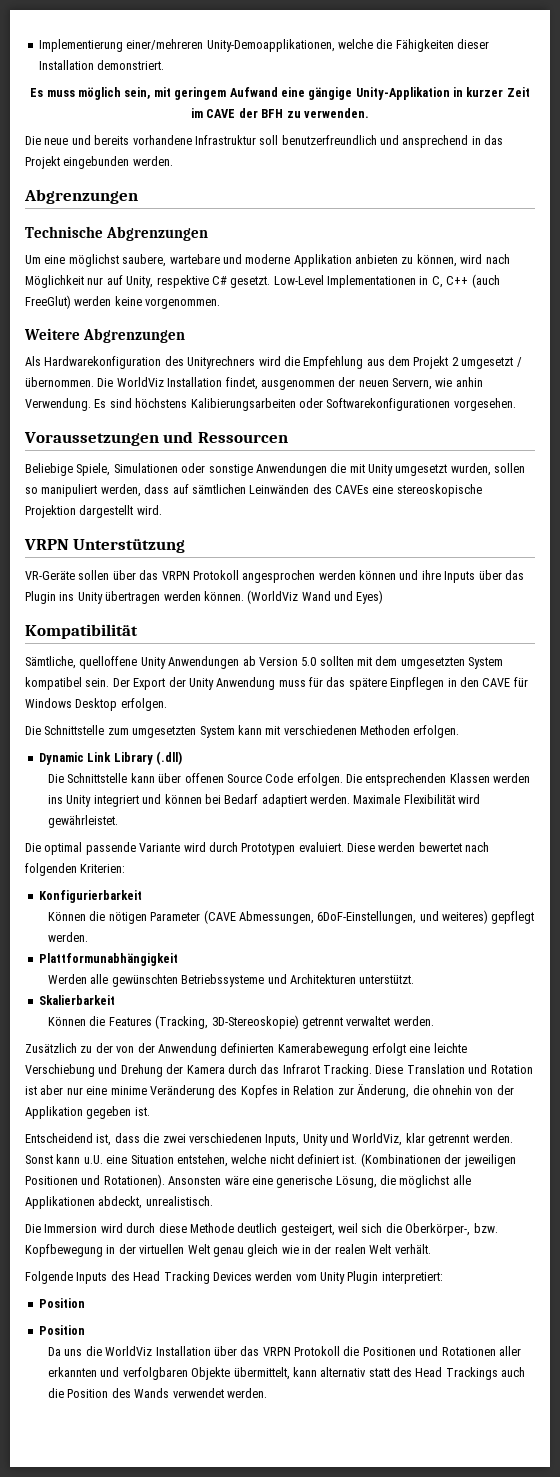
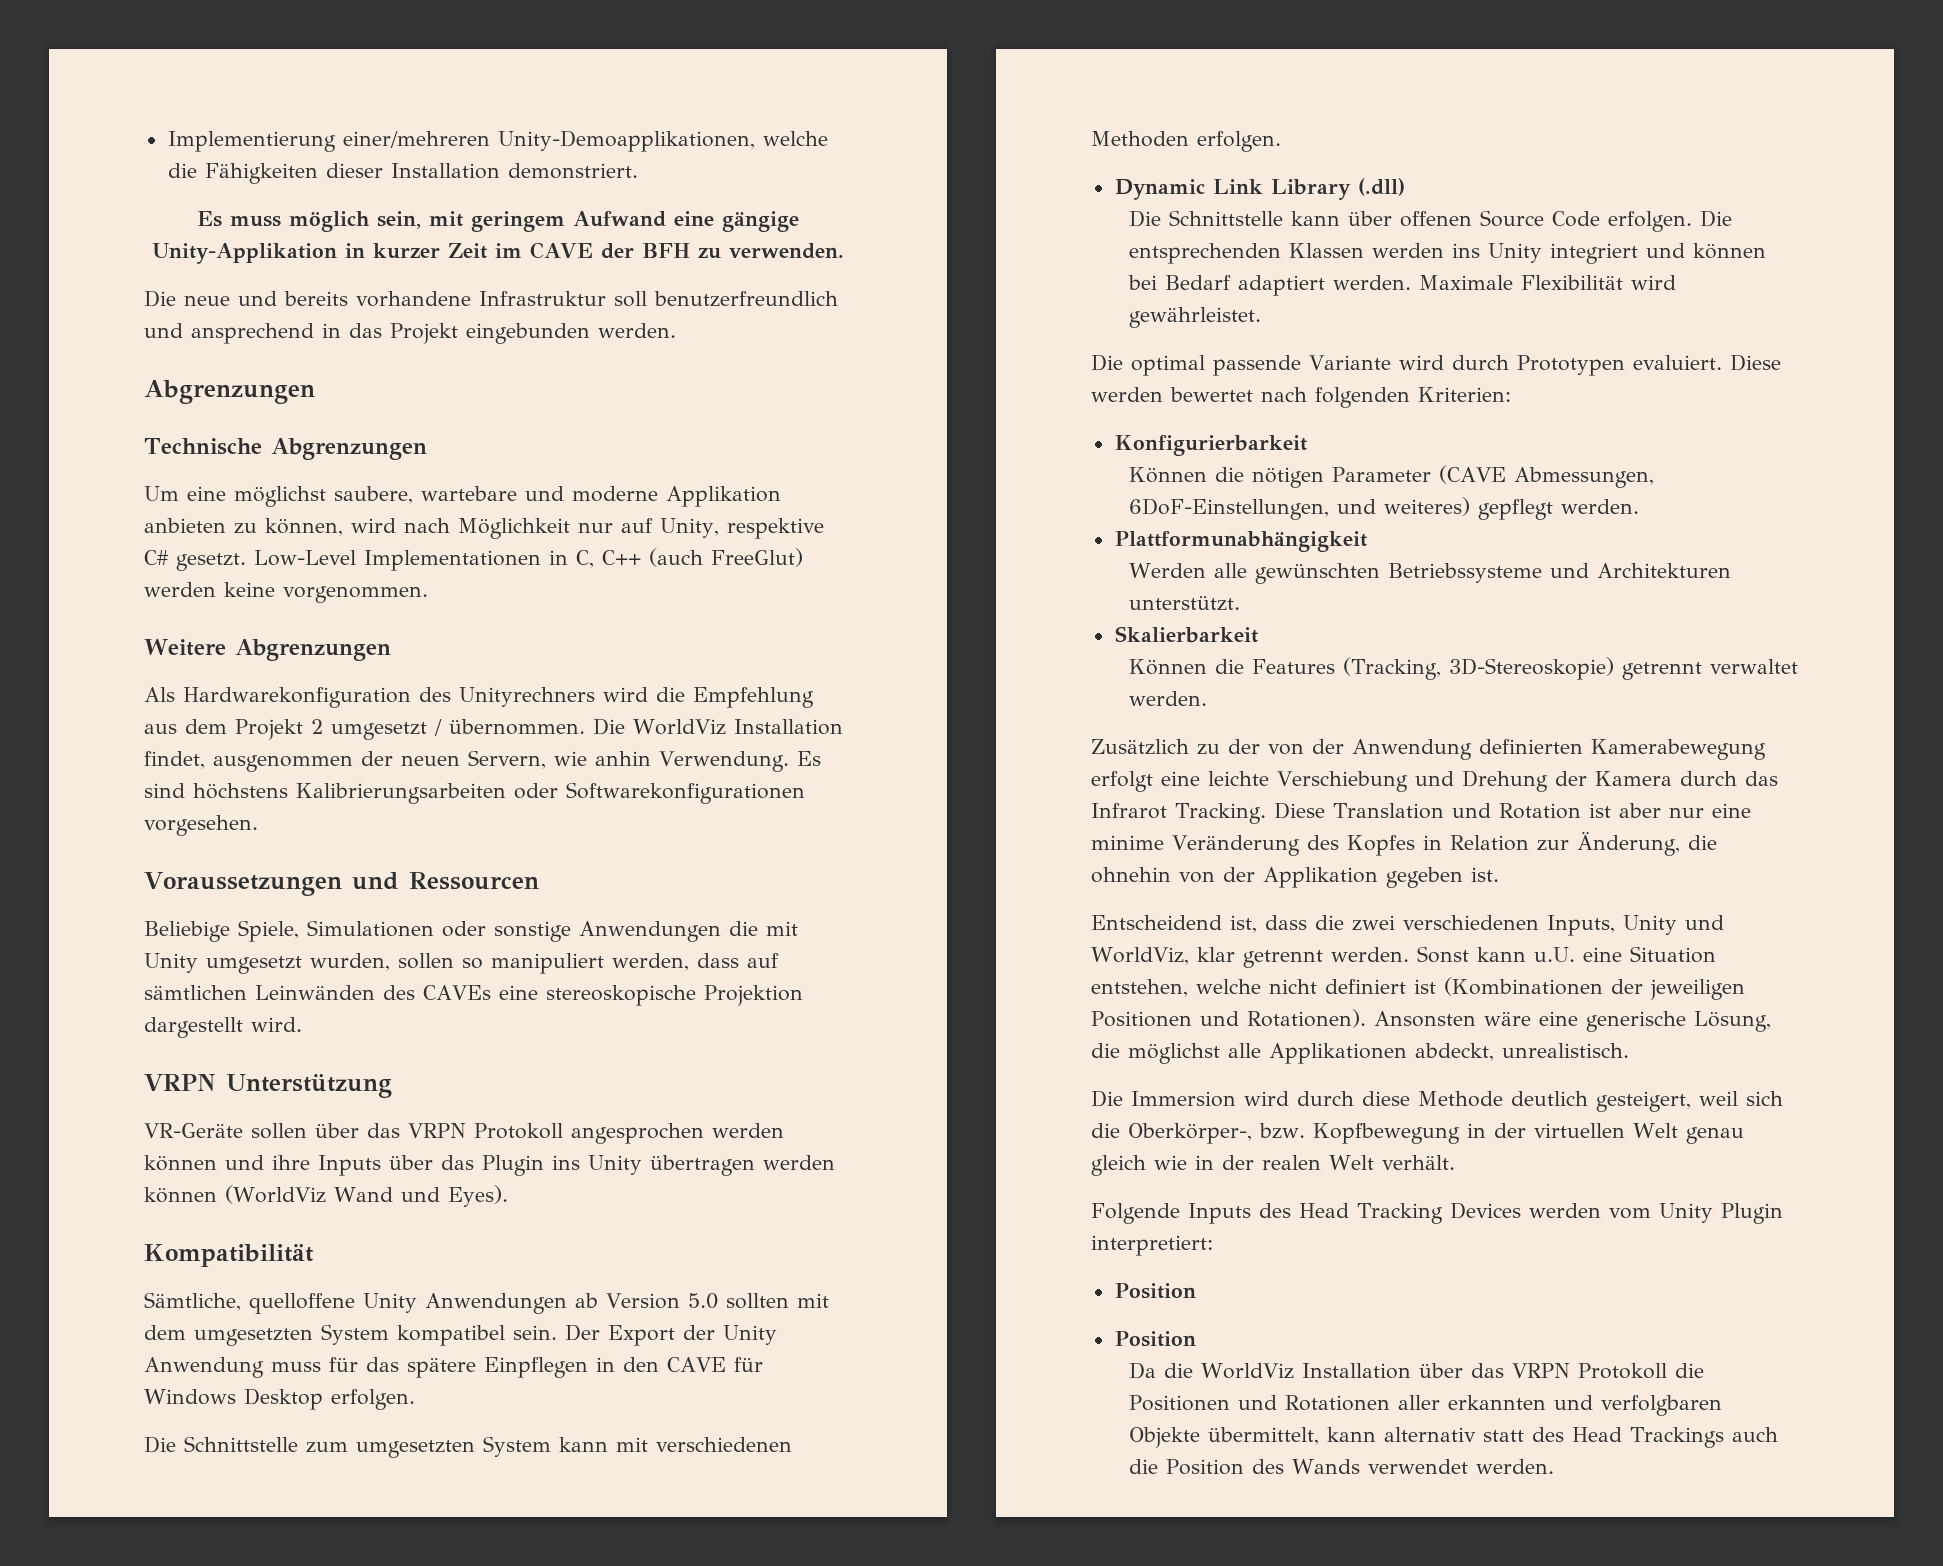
- Es sind höchstens Kalibierungsarbeiten oder Softwarekonfigurationen vorgesehen.
+ Es sind höchstens Kalibrierungsarbeiten oder Softwarekonfigurationen vorgesehen.
- VR-Geräte sollen über das VRPN Protokoll angesprochen werden können und ihre Inputs über das Plugin ins Unity übertragen werden können. (WorldViz Wand und Eyes)
+ VR-Geräte sollen über das VRPN Protokoll angesprochen werden können und ihre Inputs über das Plugin ins Unity übertragen werden können (WorldViz Wand und Eyes).
- Sonst kann u.U. eine Situation entstehen, welche nicht definiert ist. (Kombinationen der jeweiligen Positionen und Rotationen).
+ Sonst kann u.U. eine Situation entstehen, welche nicht definiert ist (Kombinationen der jeweiligen Positionen und Rotationen).
- Da uns die WorldViz Installation über das VRPN Protokoll die Positionen und Rotationen aller erkannten und verfolgbaren Objekte übermittelt, kann alternativ statt des Head Trackings auch die Position des Wands verwendet werden.
+ Da die WorldViz Installation über das VRPN Protokoll die Positionen und Rotationen aller erkannten und verfolgbaren Objekte übermittelt, kann alternativ statt des Head Trackings auch die Position des Wands verwendet werden.

